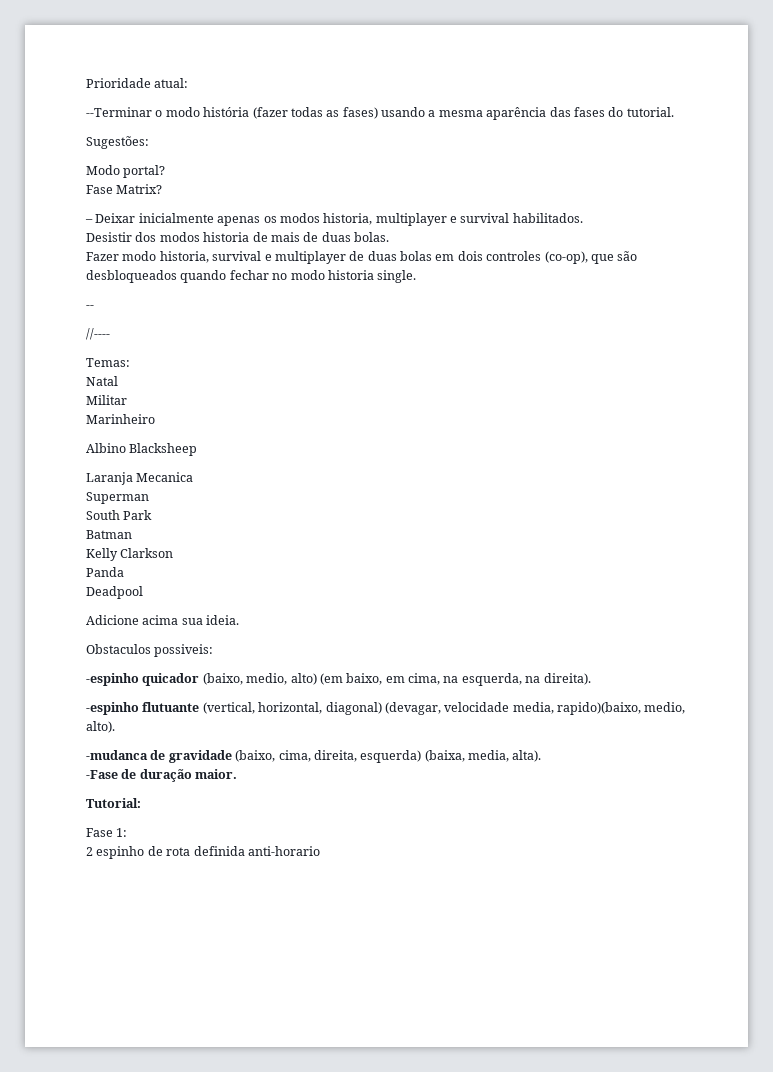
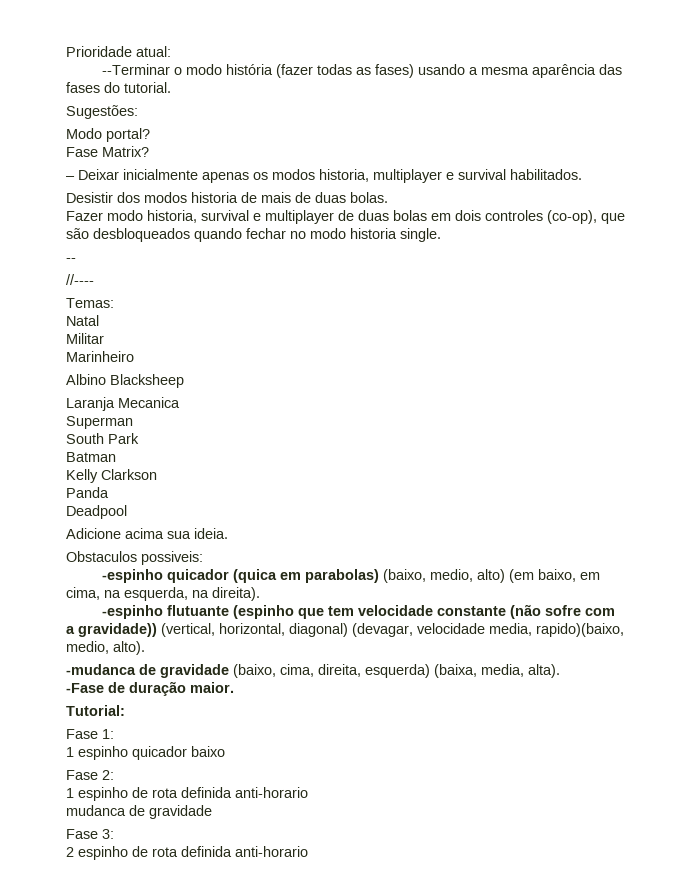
- -espinho quicador (baixo, medio, alto) (em baixo, em cima, na esquerda, na direita).
+ -espinho quicador (quica em parabolas) (baixo, medio, alto) (em baixo, em cima, na esquerda, na direita).
- -espinho flutuante (vertical, horizontal, diagonal) (devagar, velocidade media, rapido)(baixo, medio, alto).
+ -espinho flutuante (espinho que tem velocidade constante (não sofre com a gravidade)) (vertical, horizontal, diagonal) (devagar, velocidade media, rapido)(baixo, medio, alto).
+ 1 espinho quicador baixo
+ Fase 2:
+ 1 espinho de rota definida anti-horario
+ mudanca de gravidade
+ Fase 3:

